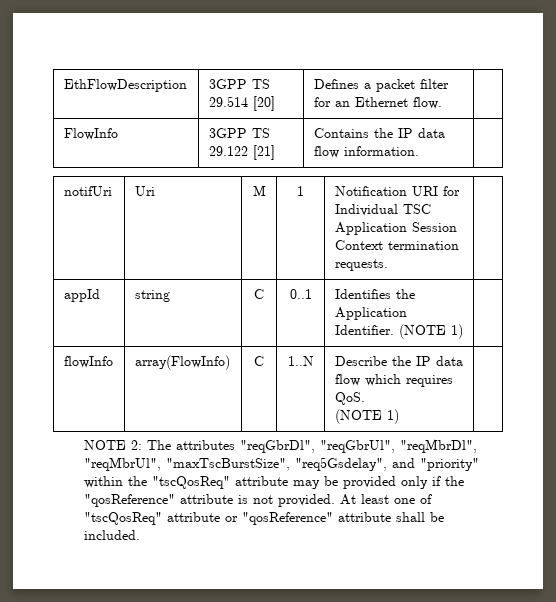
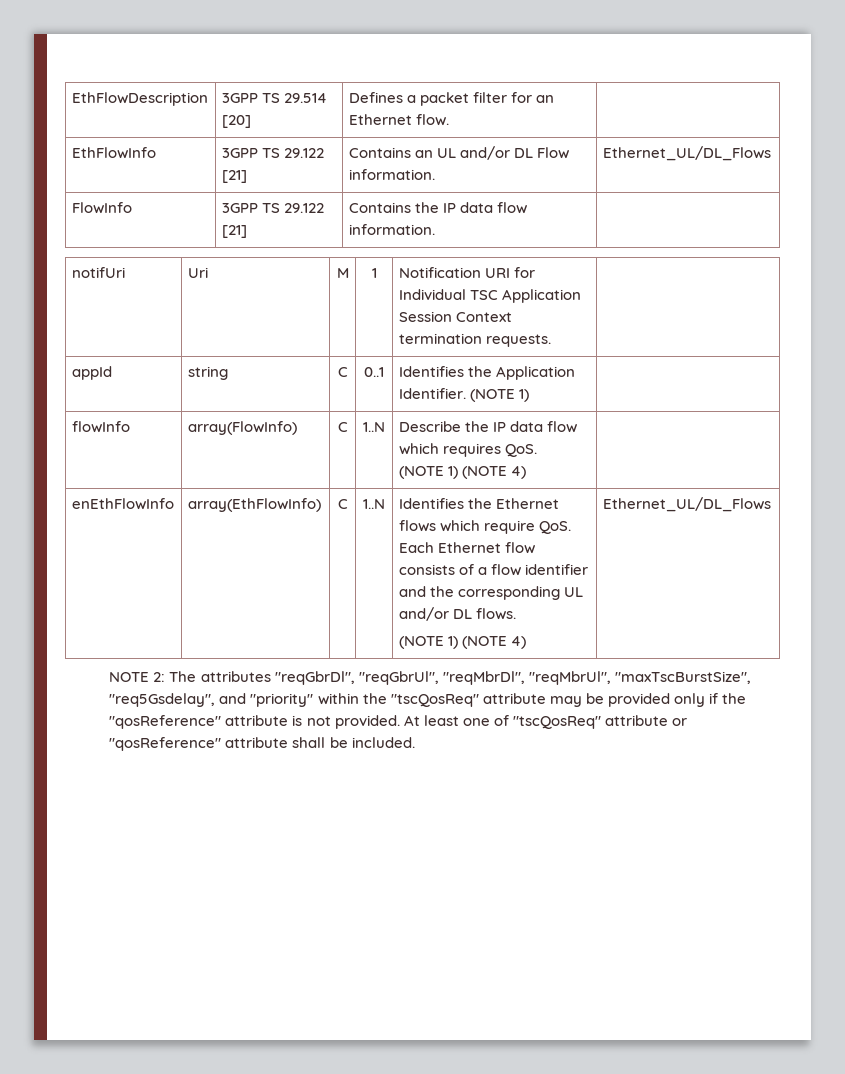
+ EthFlowInfo | 3GPP TS 29.122 [21] | Contains an UL and/or DL Flow information. | Ethernet_UL/DL_Flows
  flowInfo | array(FlowInfo) | C | 1..N | Describe the IP data flow which requires QoS.
- (NOTE 1) |
+ (NOTE 1) (NOTE 4) |
+ enEthFlowInfo | array(EthFlowInfo) | C | 1..N | Identifies the Ethernet flows which require QoS. Each Ethernet flow consists of a flow identifier and the corresponding UL and/or DL flows.
+ (NOTE 1) (NOTE 4) | Ethernet_UL/DL_Flows

